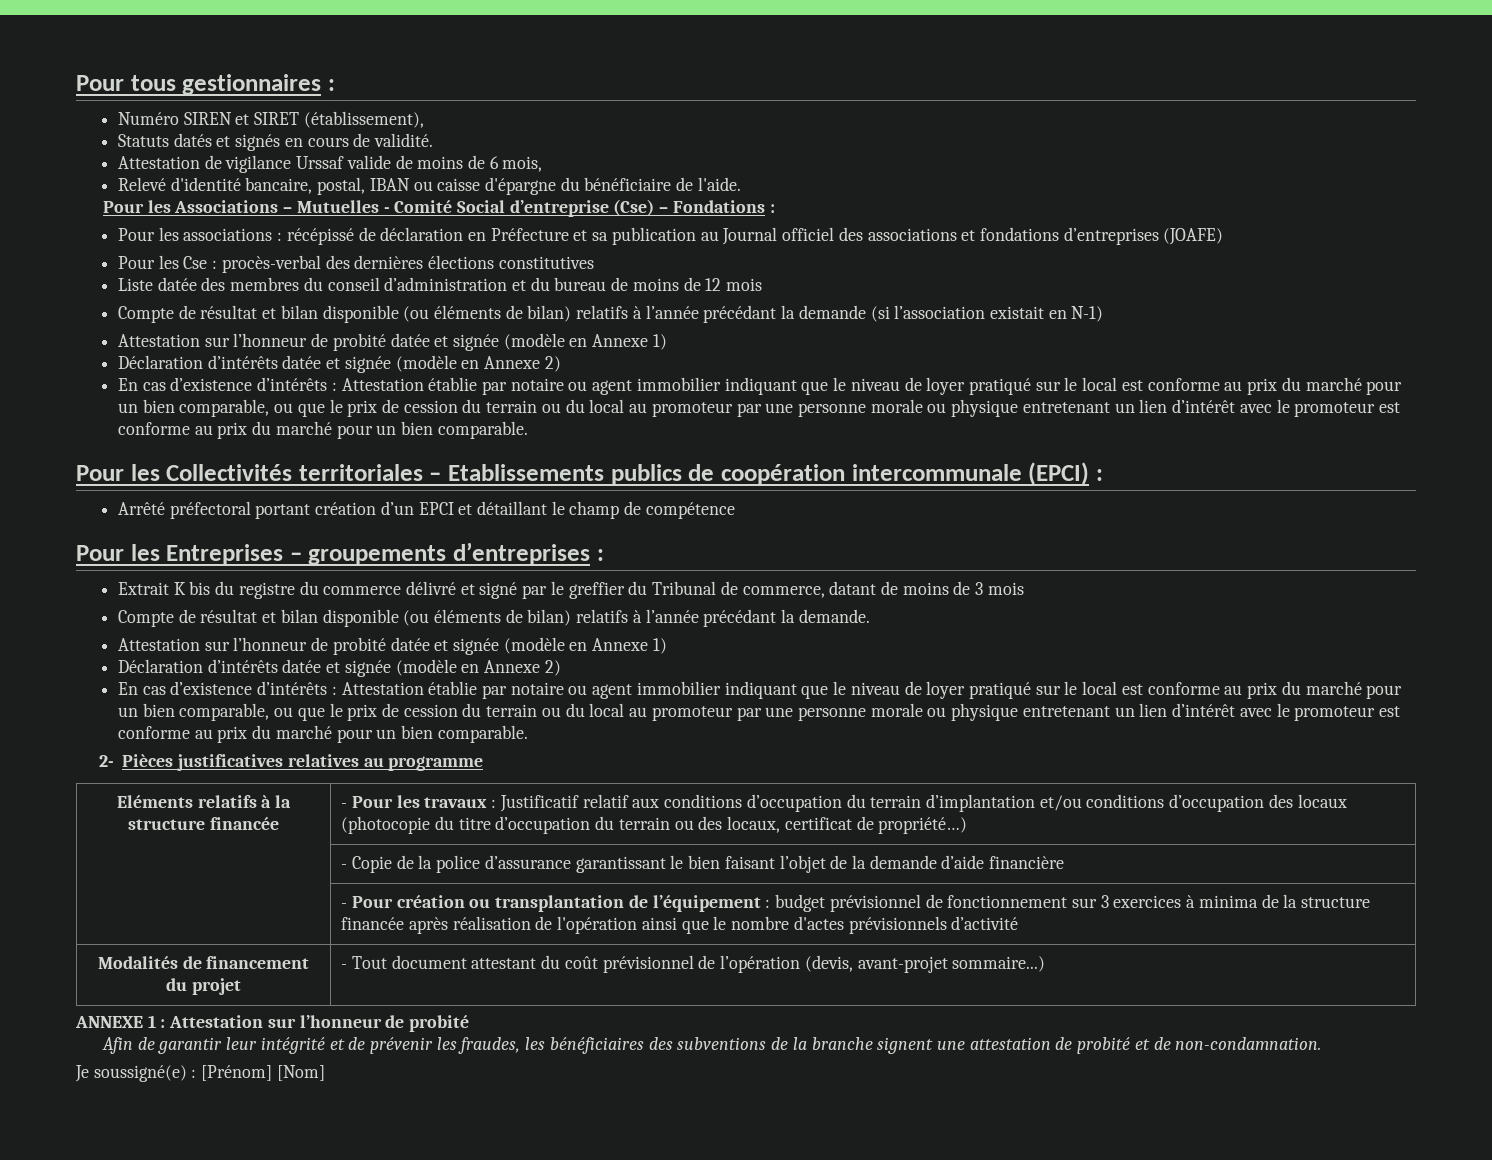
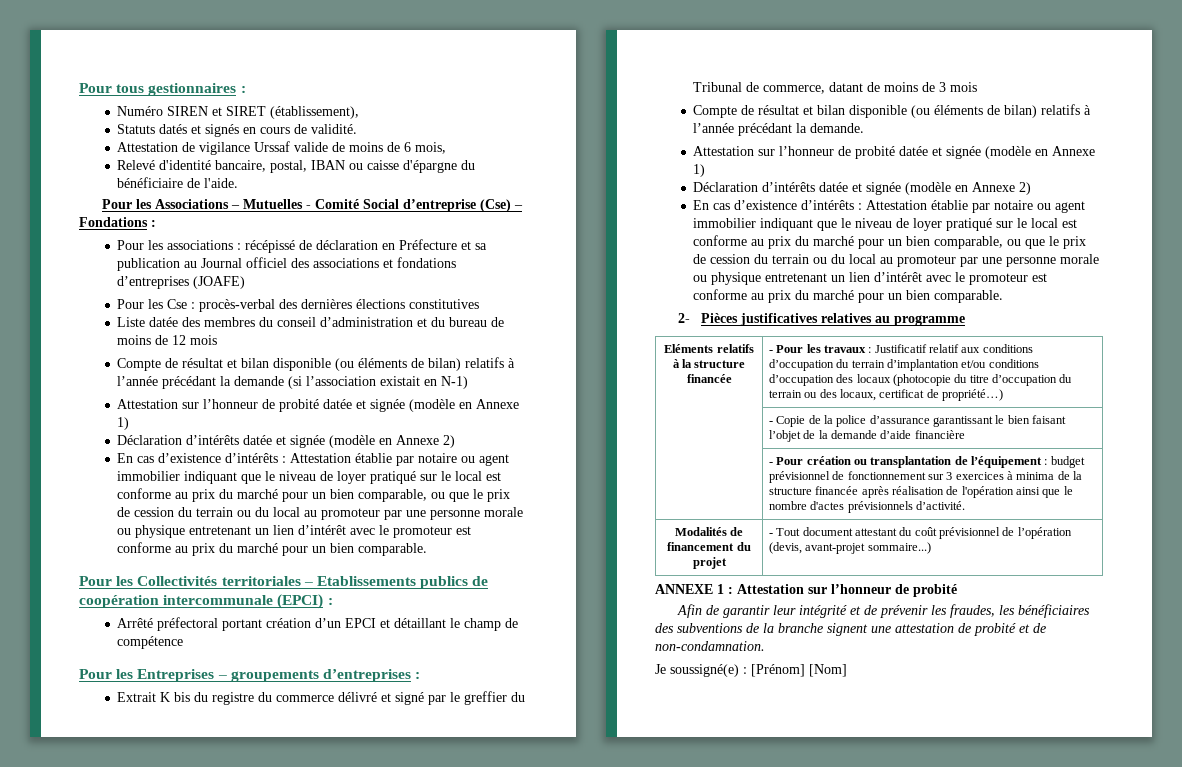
- | - Pour création ou transplantation de l’équipement : budget prévisionnel de fonctionnement sur 3 exercices à minima de la structure financée après réalisation de l'opération ainsi que le nombre d'actes prévisionnels d’activité
+ | - Pour création ou transplantation de l’équipement : budget prévisionnel de fonctionnement sur 3 exercices à minima de la structure financée après réalisation de l'opération ainsi que le nombre d'actes prévisionnels d’activité.

